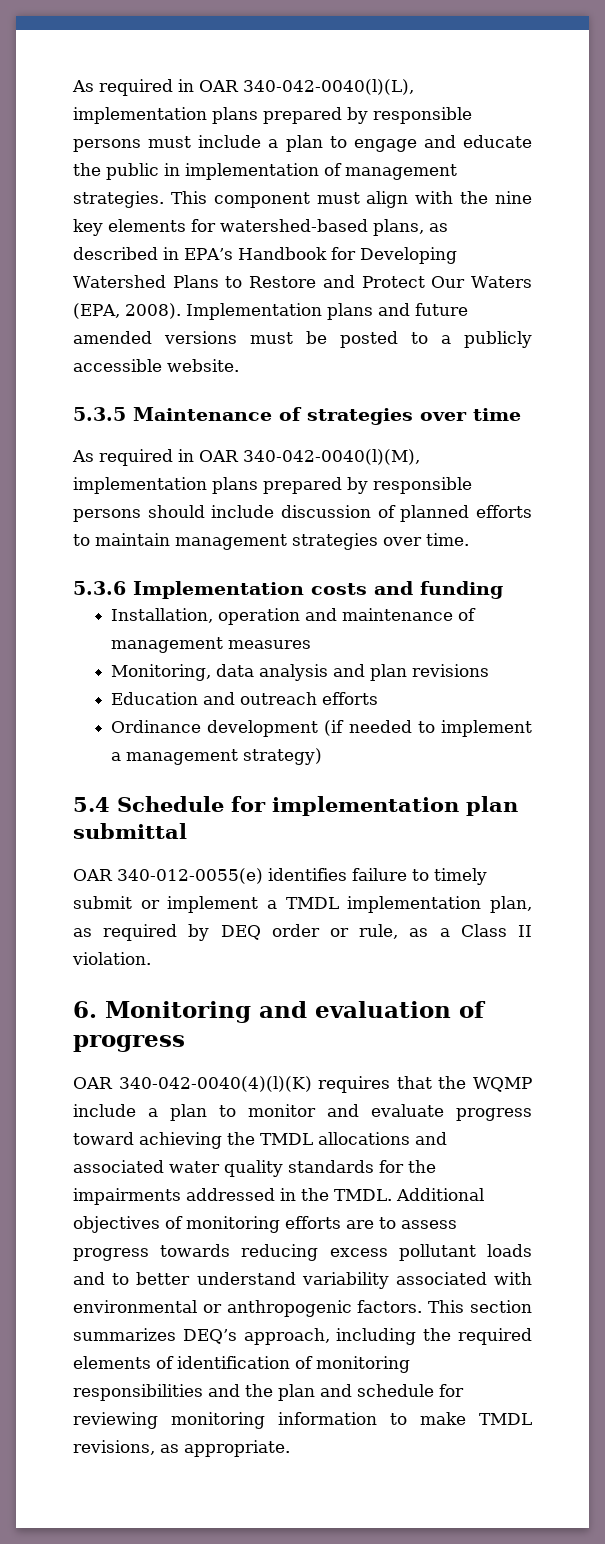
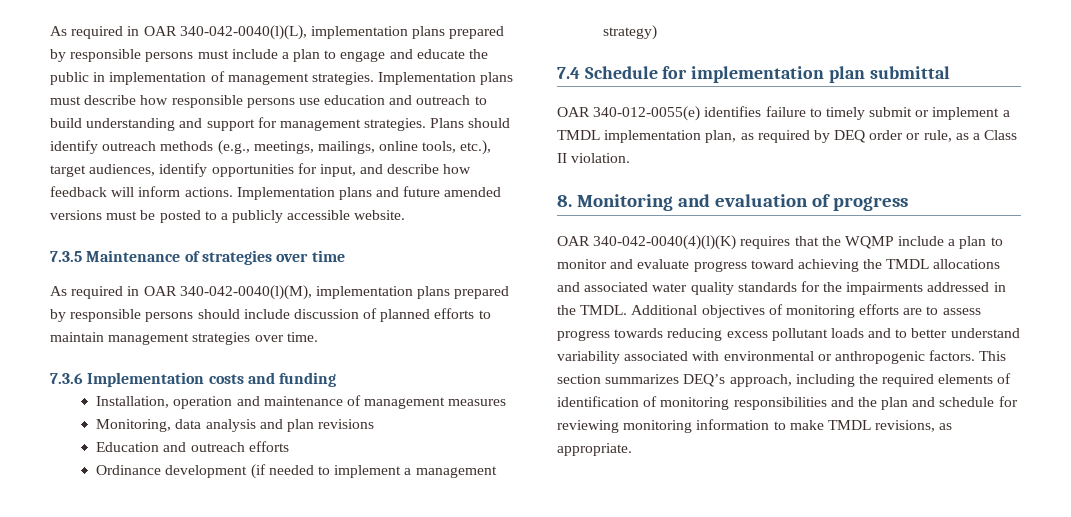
- This component must align with the nine key elements for watershed-based plans, as described in EPA’s Handbook for Developing Watershed Plans to Restore and Protect Our Waters (EPA, 2008).
+ Implementation plans must describe how responsible persons use education and outreach to build understanding and support for management strategies. Plans should identify outreach methods (e.g., meetings, mailings, online tools, etc.), target audiences, identify opportunities for input, and describe how feedback will inform actions.
- 5.3.5 Maintenance of strategies over time
+ 7.3.5 Maintenance of strategies over time
- 5.3.6 Implementation costs and funding
+ 7.3.6 Implementation costs and funding
- 5.4 Schedule for implementation plan submittal
+ 7.4 Schedule for implementation plan submittal
- 6. Monitoring and evaluation of progress
+ 8. Monitoring and evaluation of progress

